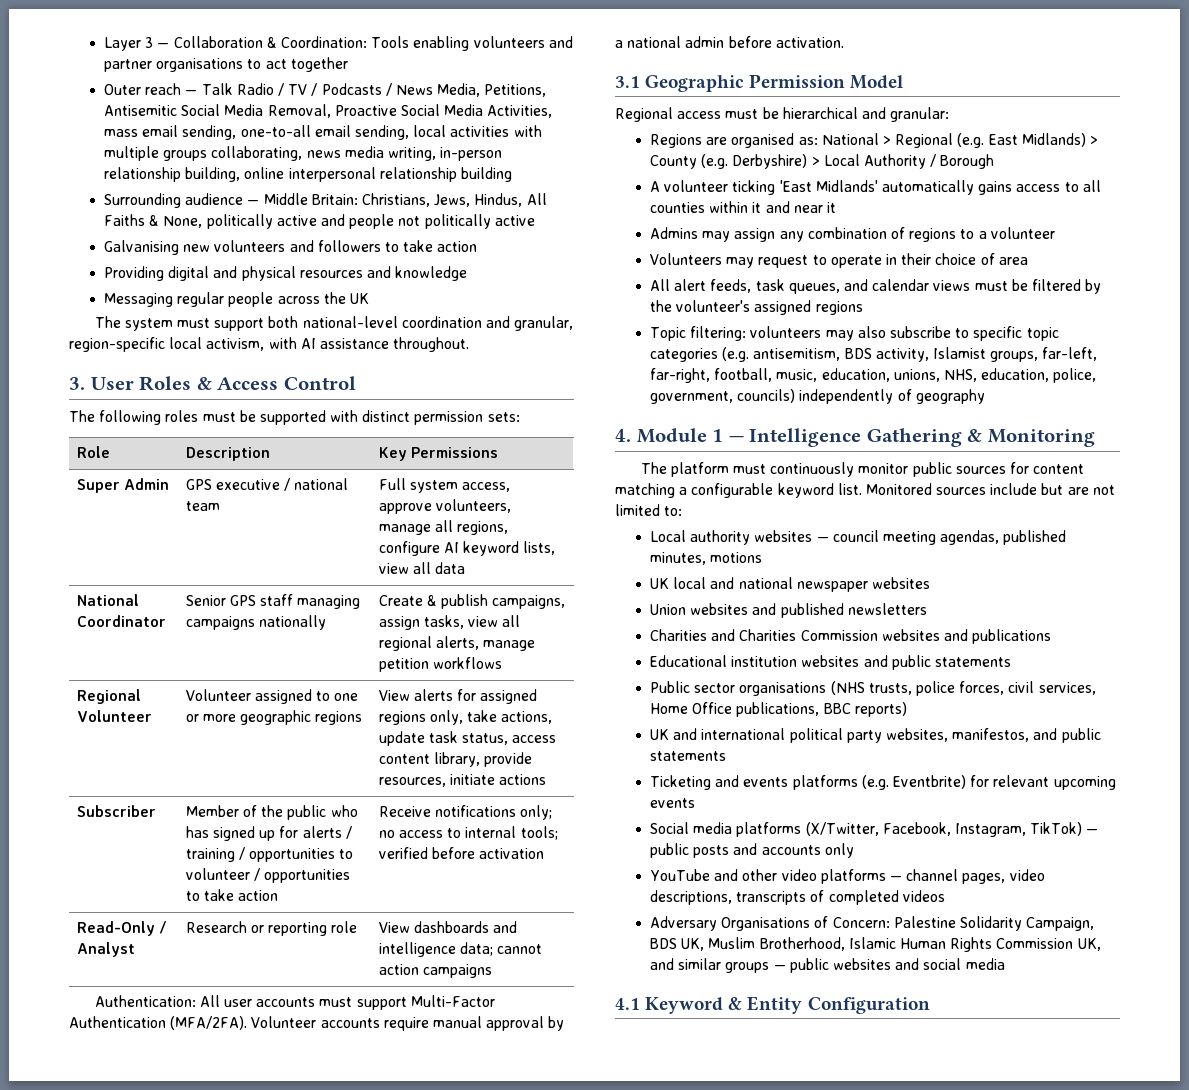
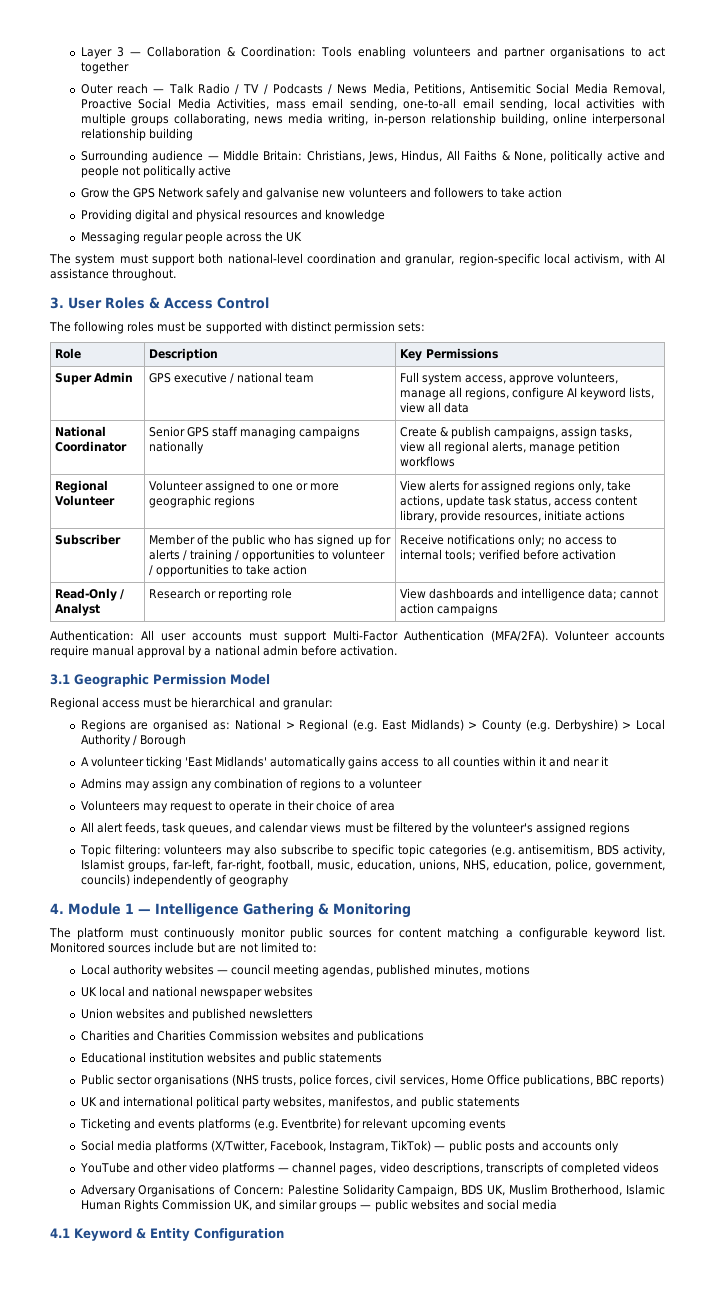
- Galvanising new volunteers and followers to take action
+ Grow the GPS Network safely and galvanise new volunteers and followers to take action

